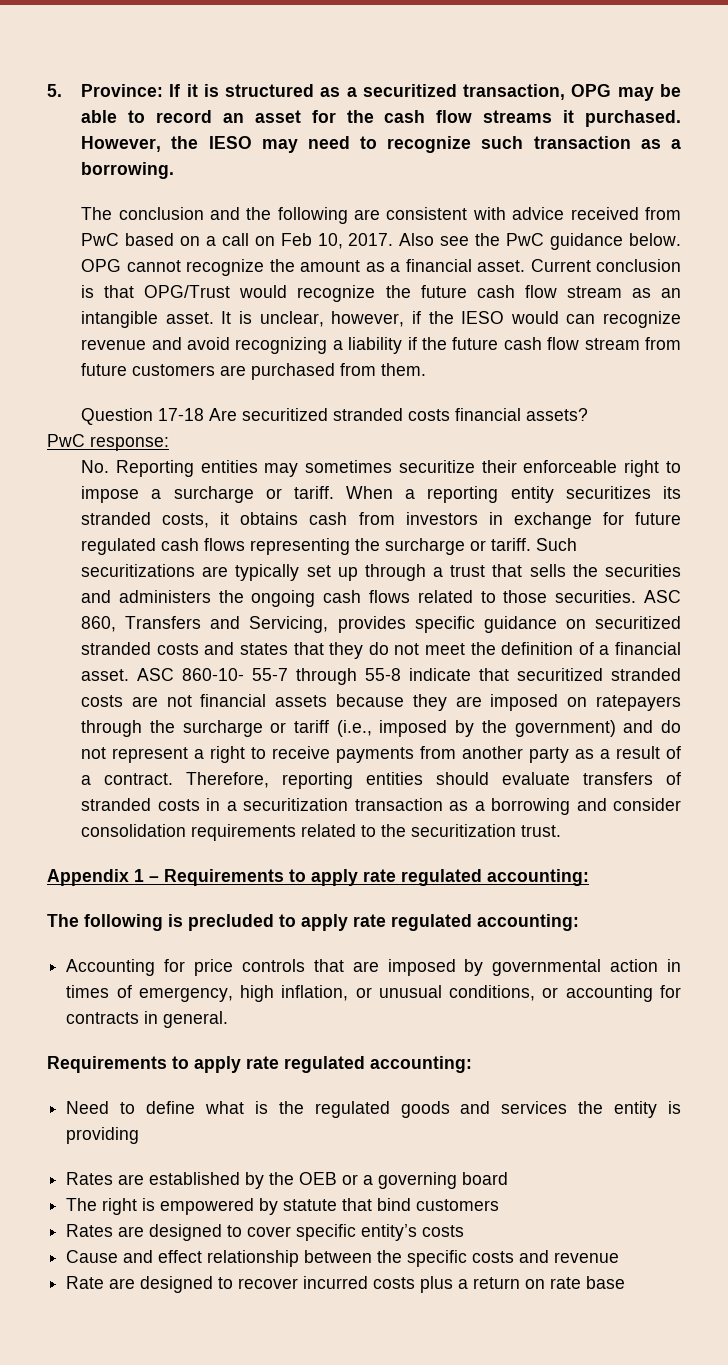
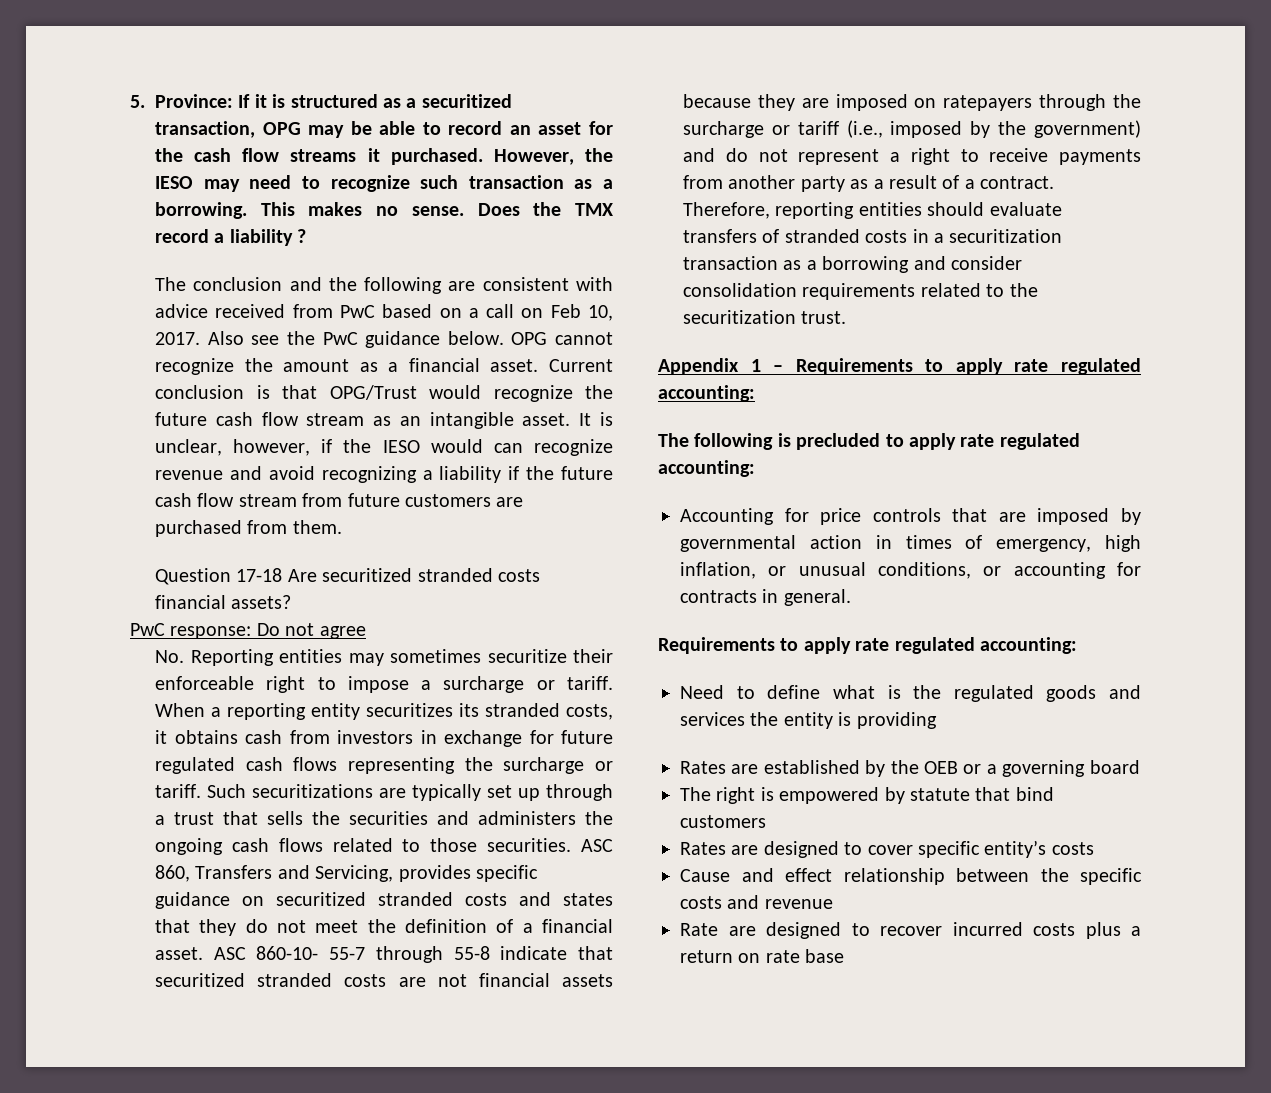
+ This makes no sense. Does the TMX record a liability ?
- PwC response:
+ PwC response: Do not agree

